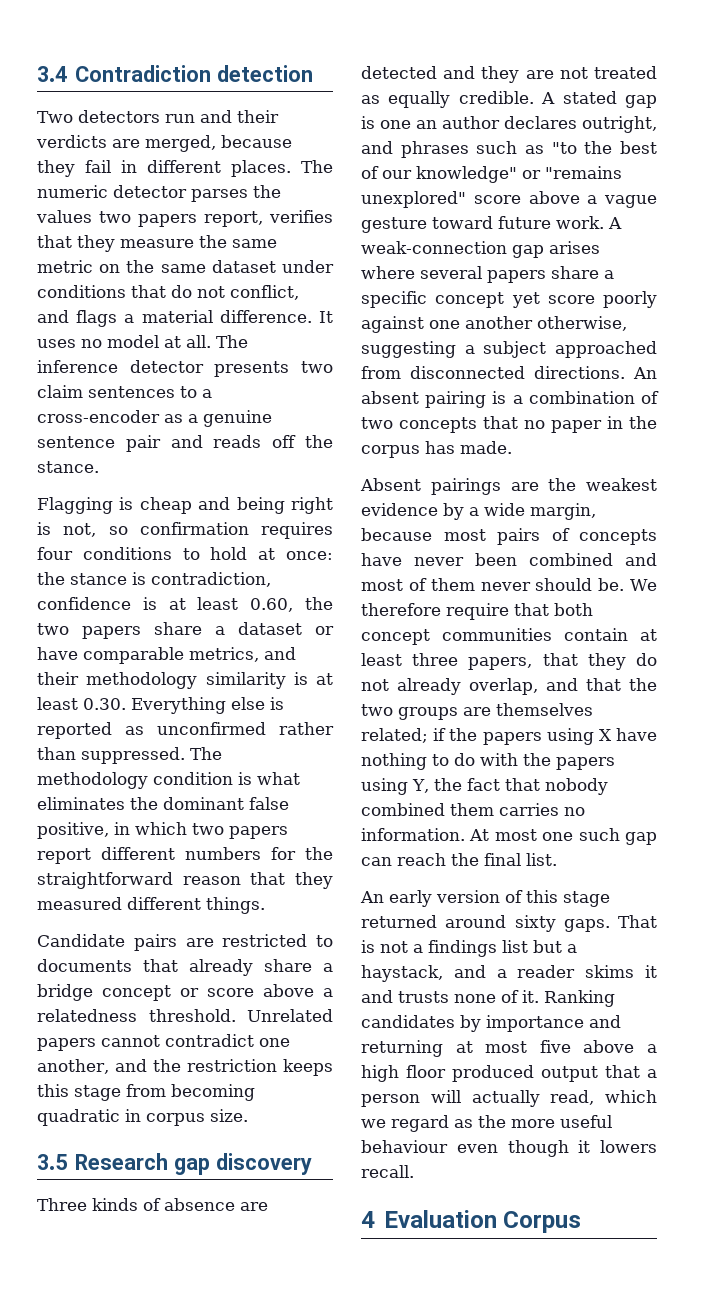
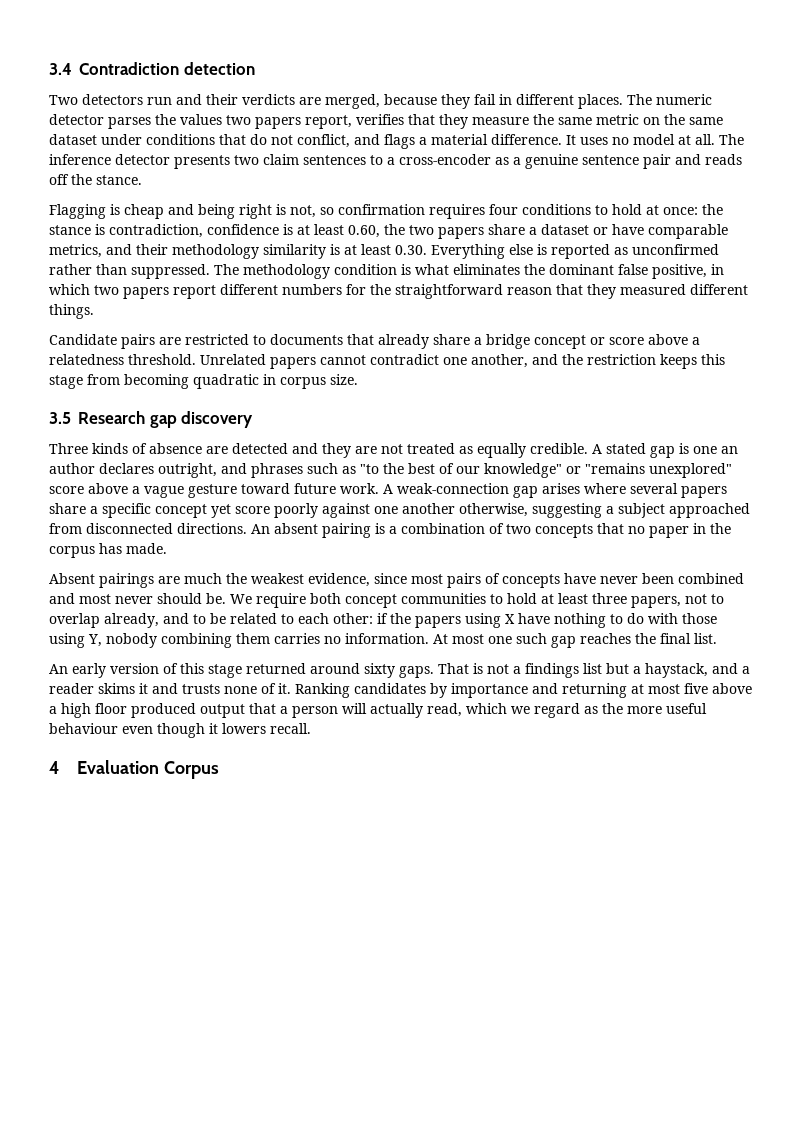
- Absent pairings are the weakest evidence by a wide margin, because most pairs of concepts have never been combined and most of them never should be.
+ Absent pairings are much the weakest evidence, since most pairs of concepts have never been combined and most never should be.
- We therefore require that both concept communities contain at least three papers, that they do not already overlap, and that the two groups are themselves related; if the papers using X have nothing to do with the papers using Y, the fact that nobody combined them carries no information.
+ We require both concept communities to hold at least three papers, not to overlap already, and to be related to each other: if the papers using X have nothing to do with those using Y, nobody combining them carries no information.
- At most one such gap can reach the final list.
+ At most one such gap reaches the final list.

